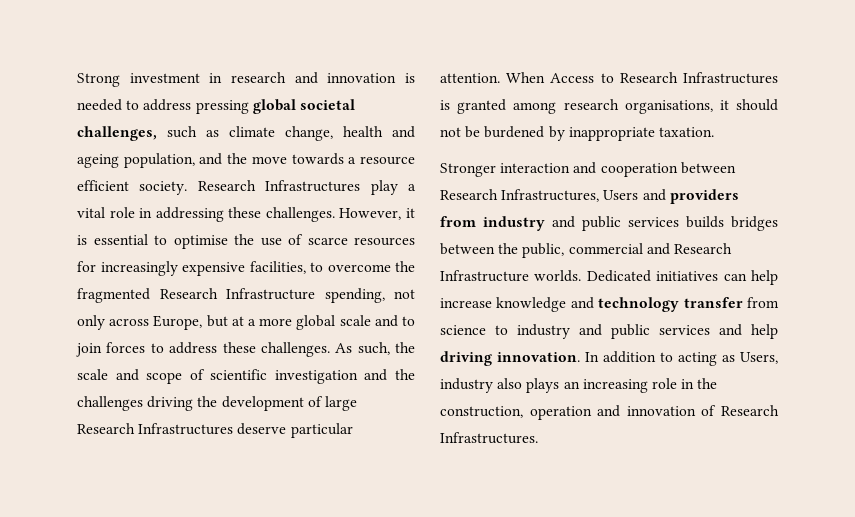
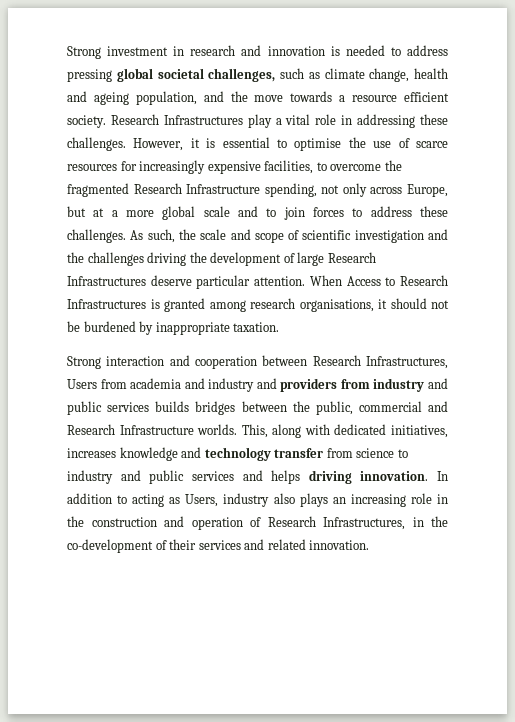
- Stronger interaction and cooperation between Research Infrastructures, Users and providers from industry and public services builds bridges between the public, commercial and Research Infrastructure worlds.
+ Strong interaction and cooperation between Research Infrastructures, Users from academia and industry and providers from industry and public services builds bridges between the public, commercial and Research Infrastructure worlds.
- Dedicated initiatives can help increase knowledge and technology transfer from science to industry and public services and help driving innovation.
+ This, along with dedicated initiatives, increases knowledge and technology transfer from science to industry and public services and helps driving innovation.
- In addition to acting as Users, industry also plays an increasing role in the construction, operation and innovation of Research Infrastructures.
+ In addition to acting as Users, industry also plays an increasing role in the construction and operation of Research Infrastructures, in the co-development of their services and related innovation.

